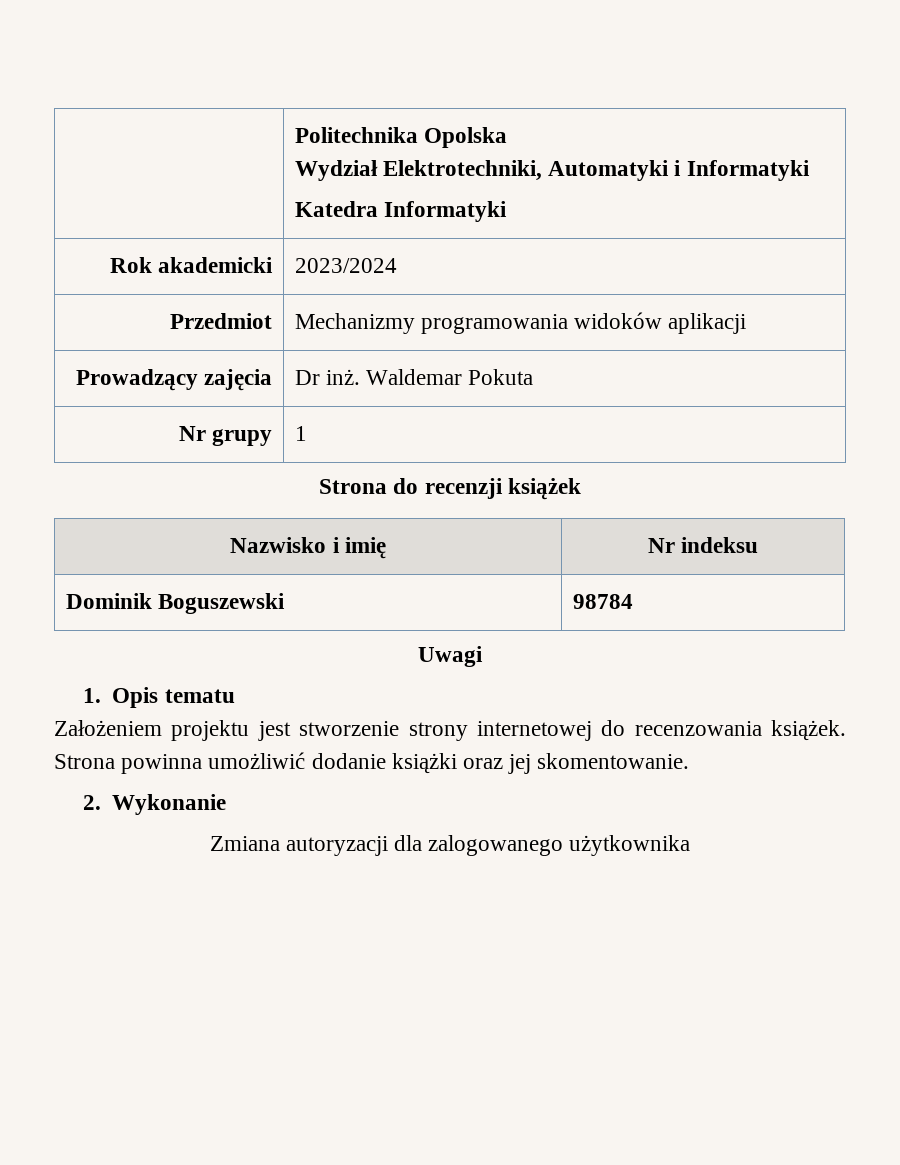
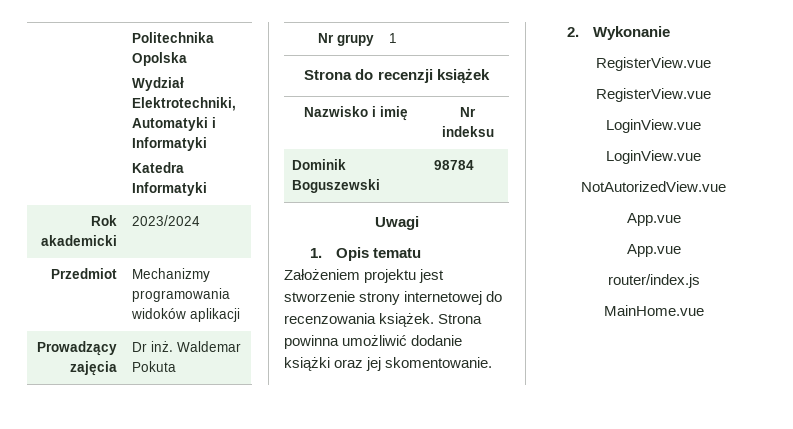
  2. Wykonanie
- Zmiana autoryzacji dla zalogowanego użytkownika
+ RegisterView.vue
+ RegisterView.vue
+ LoginView.vue
+ LoginView.vue
+ NotAutorizedView.vue
+ App.vue
+ App.vue
+ router/index.js
+ MainHome.vue

